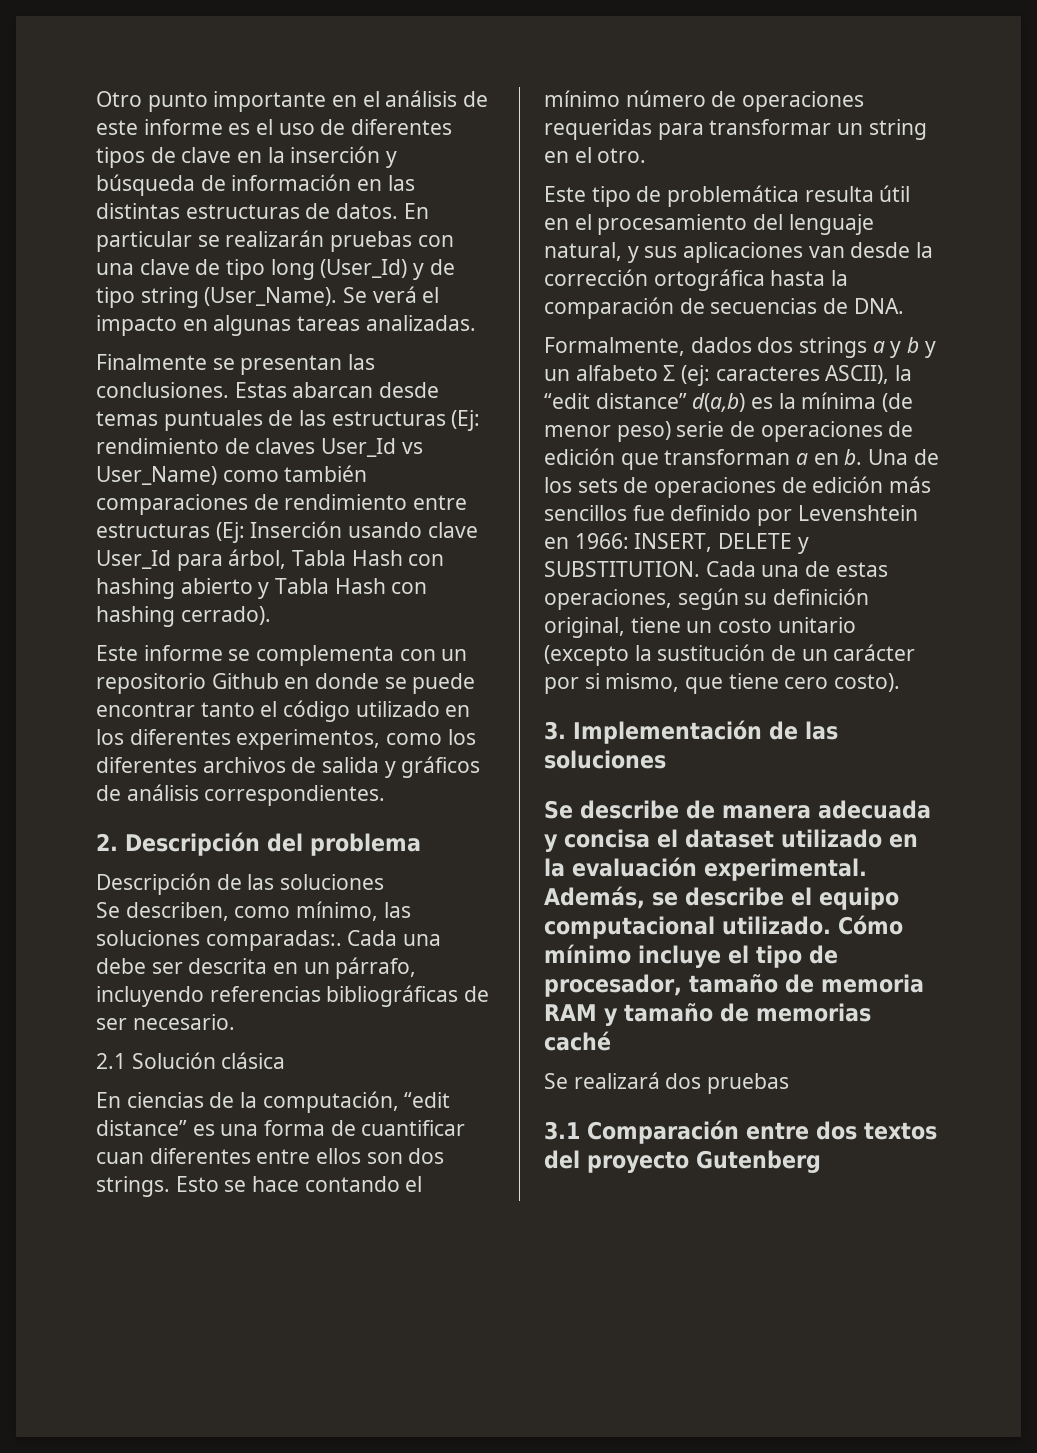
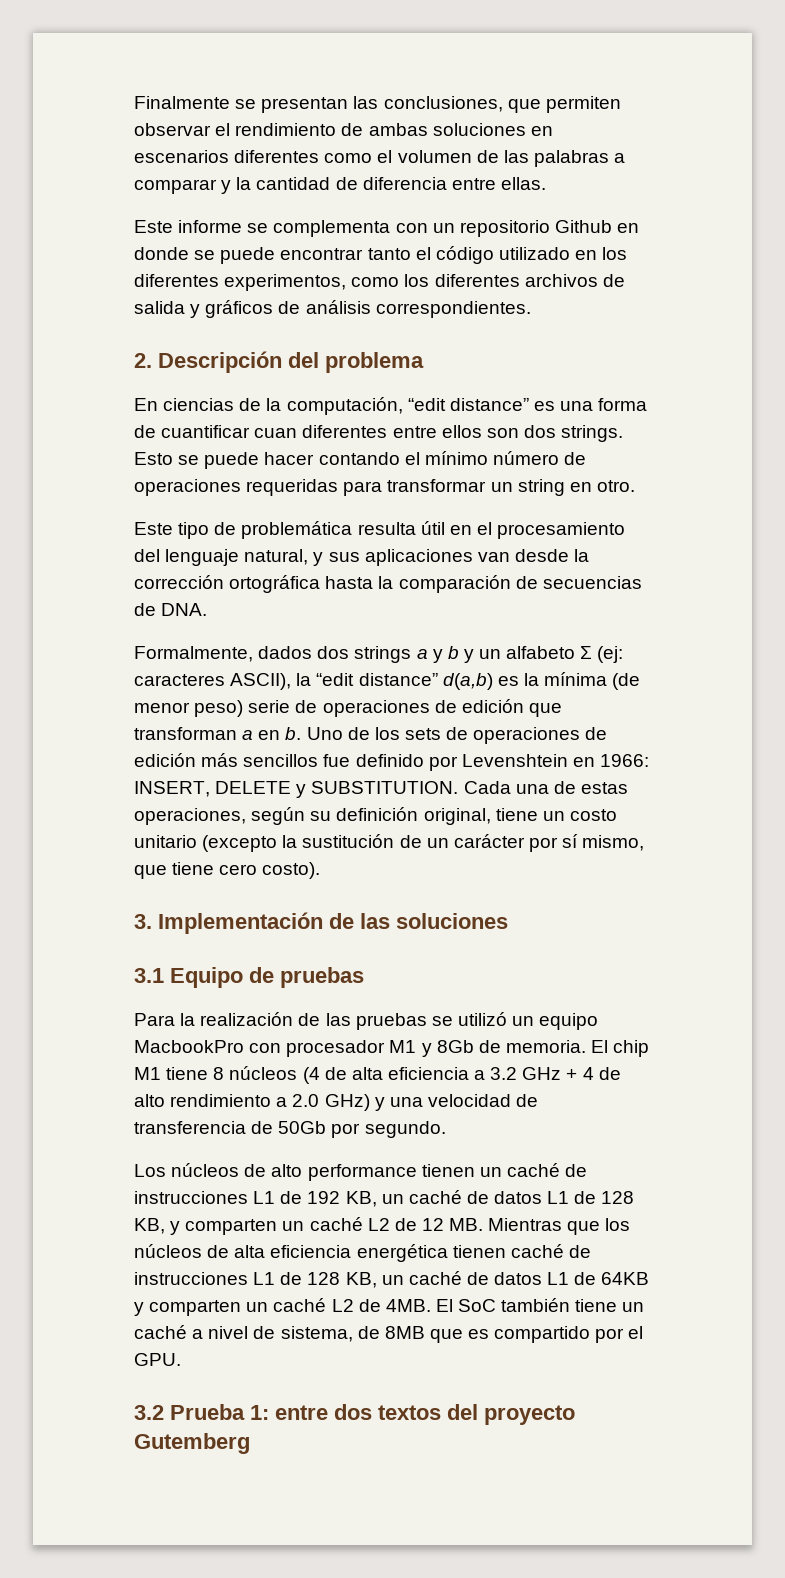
- Otro punto importante en el análisis de este informe es el uso de diferentes tipos de clave en la inserción y búsqueda de información en las distintas estructuras de datos. En particular se realizarán pruebas con una clave de tipo long (User_Id) y de tipo string (User_Name). Se verá el impacto en algunas tareas analizadas.
- Finalmente se presentan las conclusiones. Estas abarcan desde temas puntuales de las estructuras (Ej: rendimiento de claves User_Id vs User_Name) como también comparaciones de rendimiento entre estructuras (Ej: Inserción usando clave User_Id para árbol, Tabla Hash con hashing abierto y Tabla Hash con hashing cerrado).
+ Finalmente se presentan las conclusiones, que permiten observar el rendimiento de ambas soluciones en escenarios diferentes como el volumen de las palabras a comparar y la cantidad de diferencia entre ellas.
- Descripción de las soluciones
- Se describen, como mínimo, las soluciones comparadas:. Cada una debe ser descrita en un párrafo, incluyendo referencias bibliográficas de ser necesario.
- 2.1 Solución clásica
- Esto se hace contando el mínimo número de operaciones requeridas para transformar un string en el otro.
+ Esto se puede hacer contando el mínimo número de operaciones requeridas para transformar un string en otro.
- Una de los sets de operaciones de edición más sencillos fue definido por Levenshtein en 1966: INSERT, DELETE y SUBSTITUTION.
+ Uno de los sets de operaciones de edición más sencillos fue definido por Levenshtein en 1966: INSERT, DELETE y SUBSTITUTION.
- Cada una de estas operaciones, según su definición original, tiene un costo unitario (excepto la sustitución de un carácter por si mismo, que tiene cero costo).
+ Cada una de estas operaciones, según su definición original, tiene un costo unitario (excepto la sustitución de un carácter por sí mismo, que tiene cero costo).
- Se describe de manera adecuada y concisa el dataset utilizado en la evaluación experimental. Además, se describe el equipo computacional utilizado. Cómo mínimo incluye el tipo de procesador, tamaño de memoria RAM y tamaño de memorias caché
- Se realizará dos pruebas
- 3.1 Comparación entre dos textos del proyecto Gutenberg
+ 3.1 Equipo de pruebas
+ Para la realización de las pruebas se utilizó un equipo MacbookPro con procesador M1 y 8Gb de memoria. El chip M1 tiene 8 núcleos (4 de alta eficiencia a 3.2 GHz + 4 de alto rendimiento a 2.0 GHz) y una velocidad de transferencia de 50Gb por segundo.
+ Los núcleos de alto performance tienen un caché de instrucciones L1 de 192 KB, un caché de datos L1 de 128 KB, y comparten un caché L2 de 12 MB. Mientras que los núcleos de alta eficiencia energética tienen caché de instrucciones L1 de 128 KB, un caché de datos L1 de 64KB y comparten un caché L2 de 4MB. El SoC también tiene un caché a nivel de sistema, de 8MB que es compartido por el GPU.
+ 3.2 Prueba 1: entre dos textos del proyecto Gutemberg

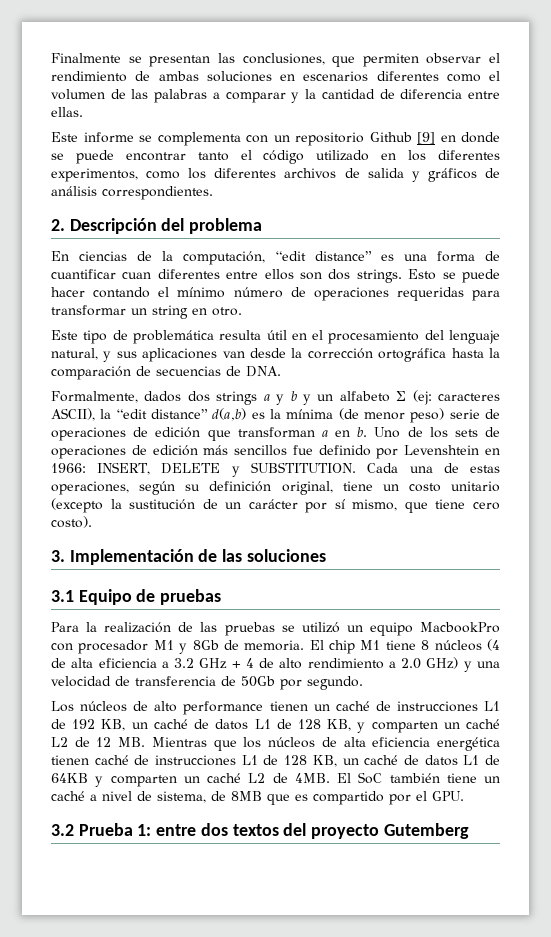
- Este informe se complementa con un repositorio Github en donde se puede encontrar tanto el código utilizado en los diferentes experimentos, como los diferentes archivos de salida y gráficos de análisis correspondientes.
+ Este informe se complementa con un repositorio Github [9] en donde se puede encontrar tanto el código utilizado en los diferentes experimentos, como los diferentes archivos de salida y gráficos de análisis correspondientes.

